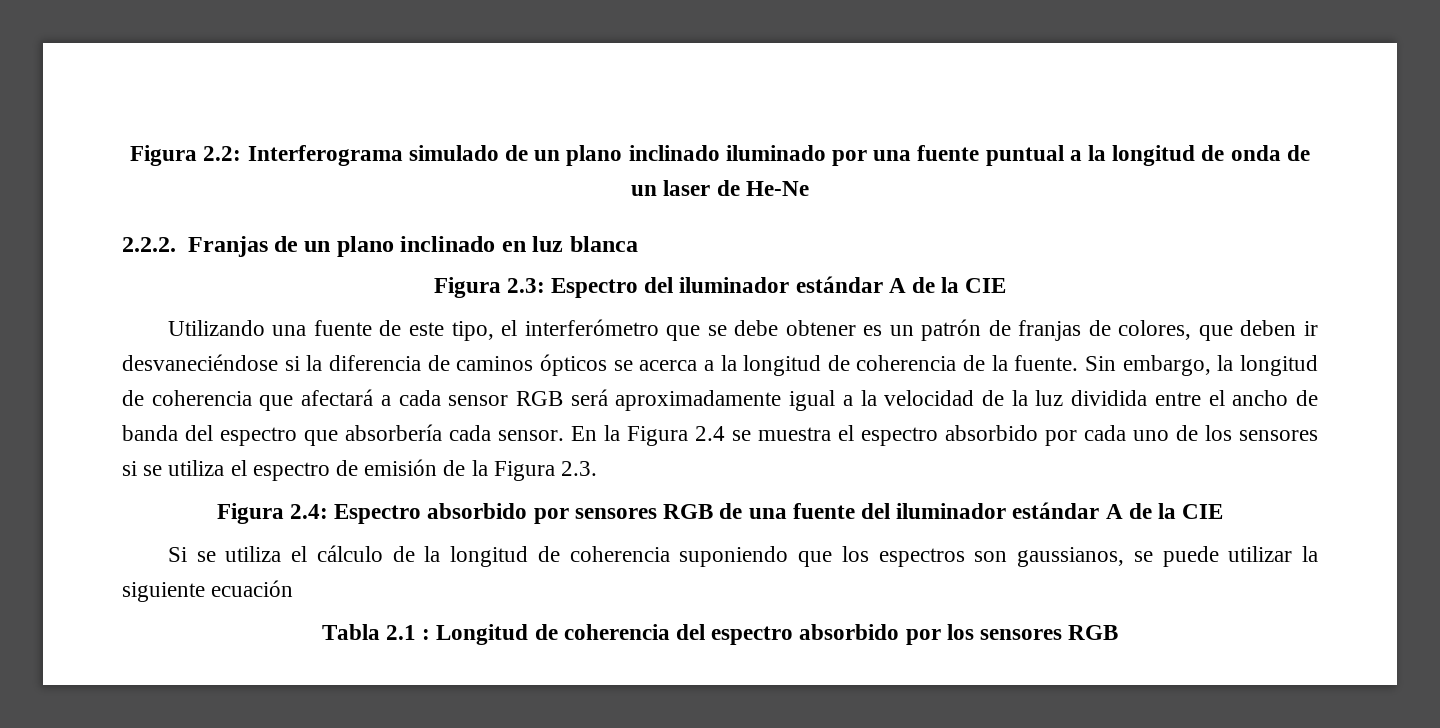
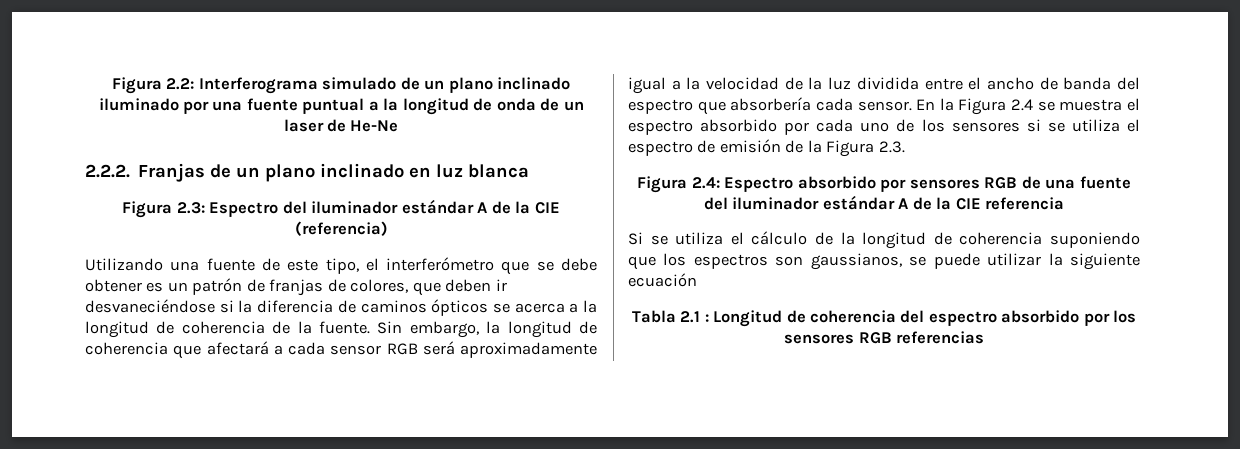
- Figura 2.3: Espectro del iluminador estándar A de la CIE
+ Figura 2.3: Espectro del iluminador estándar A de la CIE (referencia)
- Figura 2.4: Espectro absorbido por sensores RGB de una fuente del iluminador estándar A de la CIE
+ Figura 2.4: Espectro absorbido por sensores RGB de una fuente del iluminador estándar A de la CIE referencia
- Tabla 2.1 : Longitud de coherencia del espectro absorbido por los sensores RGB
+ Tabla 2.1 : Longitud de coherencia del espectro absorbido por los sensores RGB referencias

